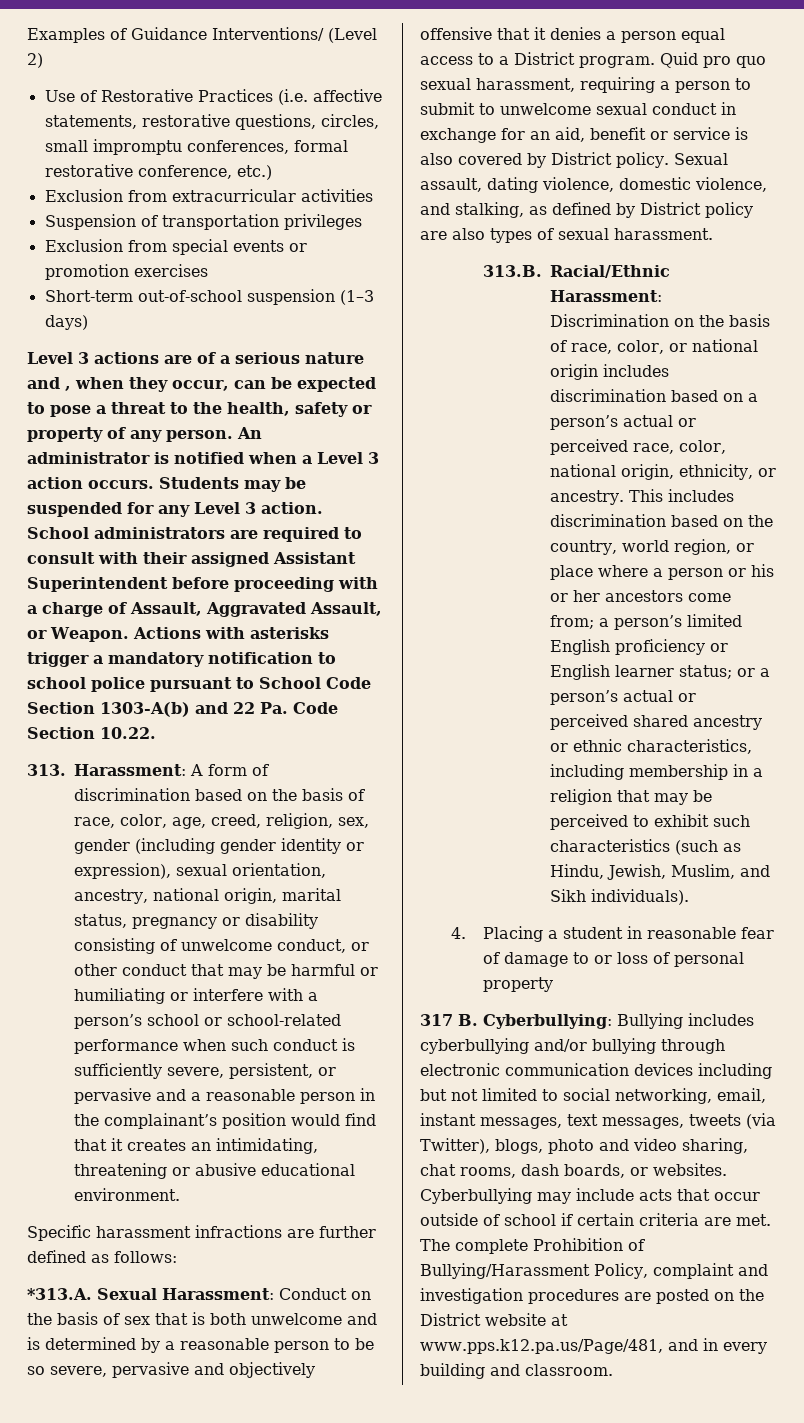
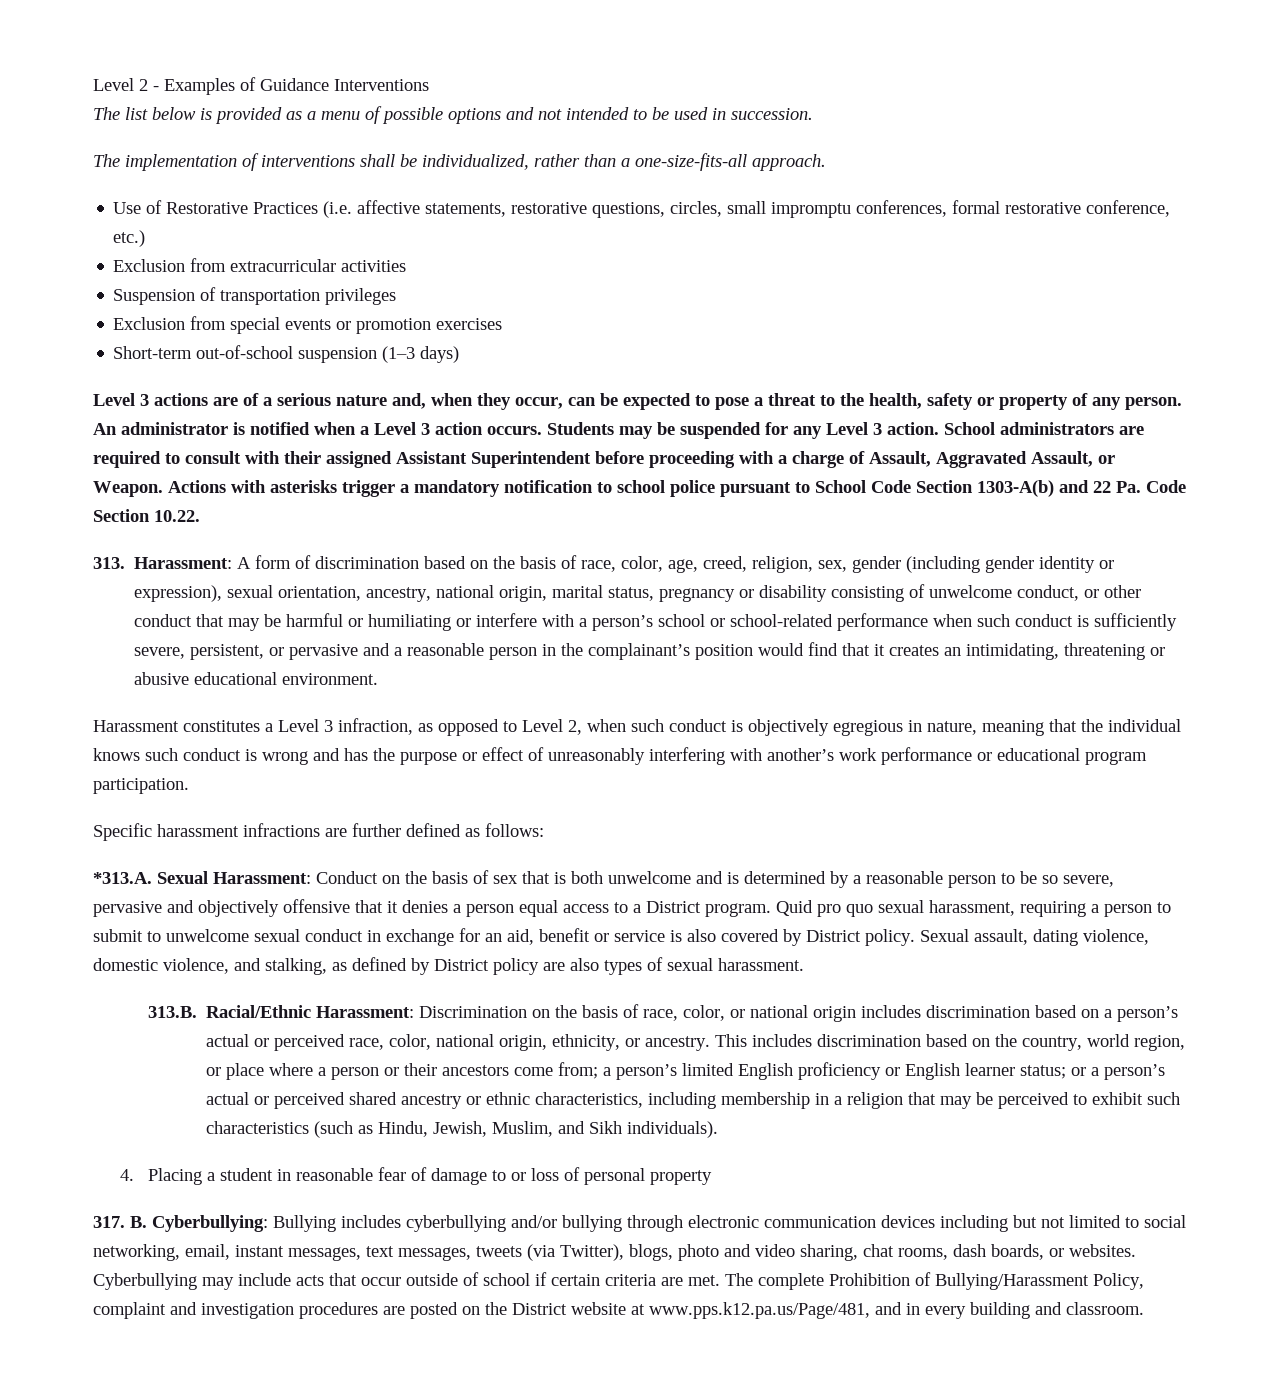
- Examples of Guidance Interventions/ (Level 2)
+ Level 2 - Examples of Guidance Interventions
+ The list below is provided as a menu of possible options and not intended to be used in succession.
+ The implementation of interventions shall be individualized, rather than a one-size-fits-all approach.
- Level 3 actions are of a serious nature and , when they occur, can be expected to pose a threat to the health, safety or property of any person.
+ Level 3 actions are of a serious nature and, when they occur, can be expected to pose a threat to the health, safety or property of any person.
+ Harassment constitutes a Level 3 infraction, as opposed to Level 2, when such conduct is objectively egregious in nature, meaning that the individual knows such conduct is wrong and has the purpose or effect of unreasonably interfering with another’s work performance or educational program participation.
- This includes discrimination based on the country, world region, or place where a person or his or her ancestors come from; a person’s limited English proficiency or English learner status; or a person’s actual or perceived shared ancestry or ethnic characteristics, including membership in a religion that may be perceived to exhibit such characteristics (such as Hindu, Jewish, Muslim, and Sikh individuals).
+ This includes discrimination based on the country, world region, or place where a person or their ancestors come from; a person’s limited English proficiency or English learner status; or a person’s actual or perceived shared ancestry or ethnic characteristics, including membership in a religion that may be perceived to exhibit such characteristics (such as Hindu, Jewish, Muslim, and Sikh individuals).
- 317 B. Cyberbullying: Bullying includes cyberbullying and/or bullying through electronic communication devices including but not limited to social networking, email, instant messages, text messages, tweets (via Twitter), blogs, photo and video sharing, chat rooms, dash boards, or websites.
+ 317. B. Cyberbullying: Bullying includes cyberbullying and/or bullying through electronic communication devices including but not limited to social networking, email, instant messages, text messages, tweets (via Twitter), blogs, photo and video sharing, chat rooms, dash boards, or websites.

